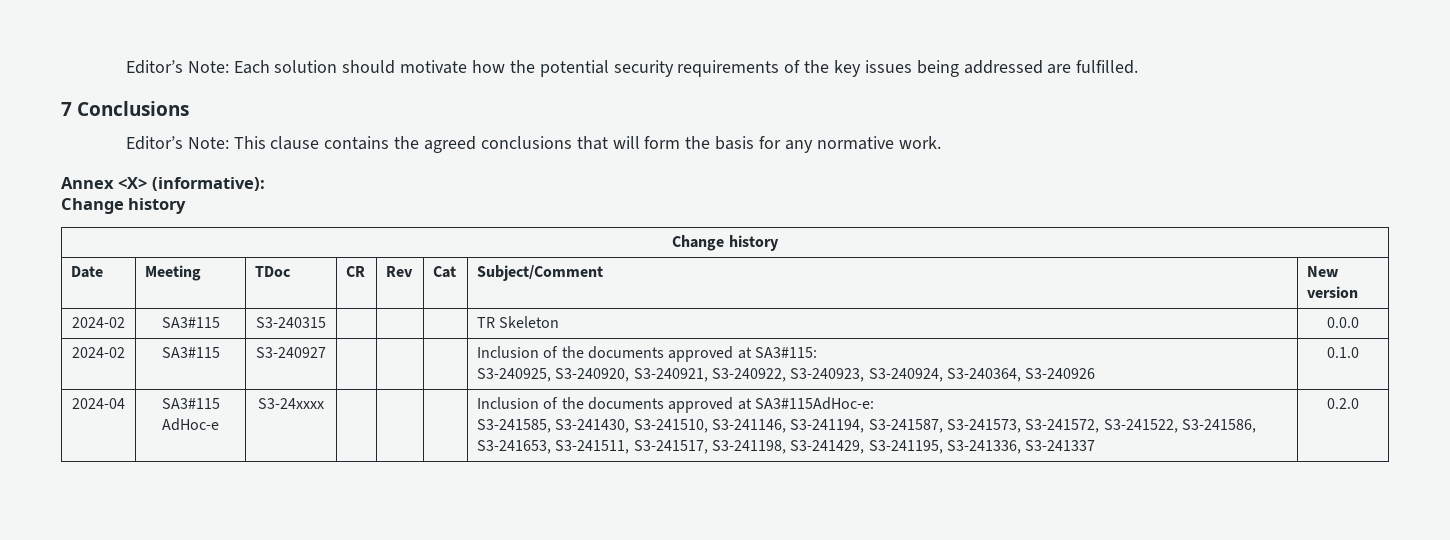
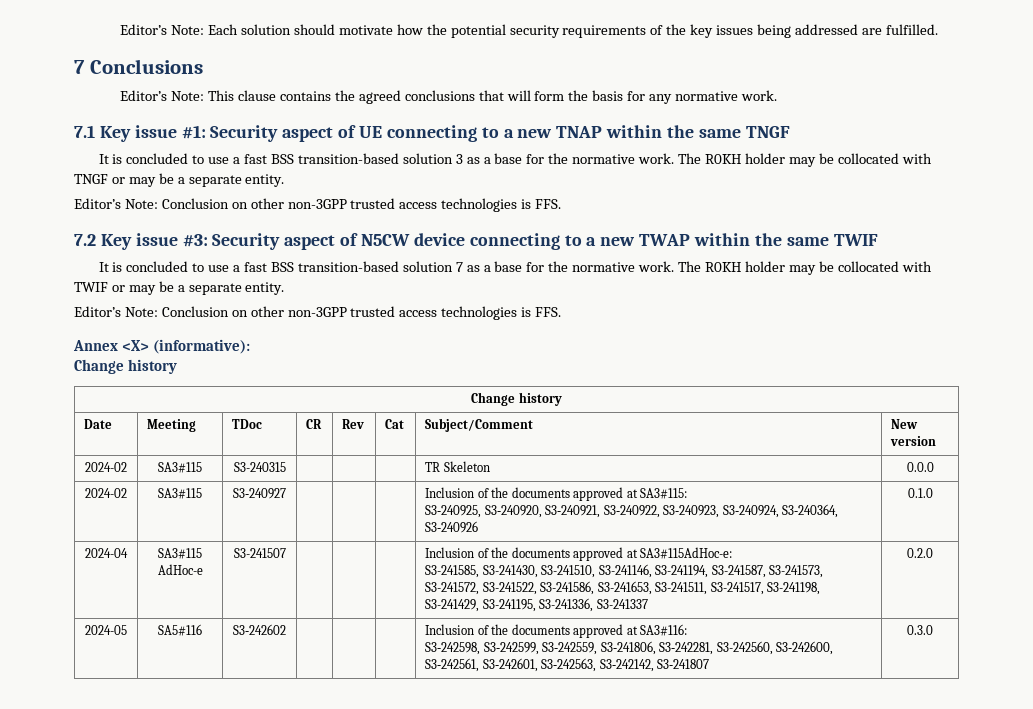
+ 7.1 Key issue #1: Security aspect of UE connecting to a new TNAP within the same TNGF
+ It is concluded to use a fast BSS transition-based solution 3 as a base for the normative work. The R0KH holder may be collocated with TNGF or may be a separate entity.
+ Editor’s Note: Conclusion on other non-3GPP trusted access technologies is FFS.
+ 7.2 Key issue #3: Security aspect of N5CW device connecting to a new TWAP within the same TWIF
+ It is concluded to use a fast BSS transition-based solution 7 as a base for the normative work. The R0KH holder may be collocated with TWIF or may be a separate entity.
+ Editor’s Note: Conclusion on other non-3GPP trusted access technologies is FFS.
- 2024-04 | SA3#115 AdHoc-e | S3-24xxxx | | | | Inclusion of the documents approved at SA3#115AdHoc-e:
+ 2024-04 | SA3#115 AdHoc-e | S3-241507 | | | | Inclusion of the documents approved at SA3#115AdHoc-e:
+ 2024-05 | SA5#116 | S3‑242602 | | | | Inclusion of the documents approved at SA3#116:
+ S3‑242598, S3‑242599, S3‑242559, S3‑241806, S3‑242281, S3-242560, S3‑242600, S3‑242561, S3‑242601, S3‑242563, S3‑242142, S3‑241807 | 0.3.0

